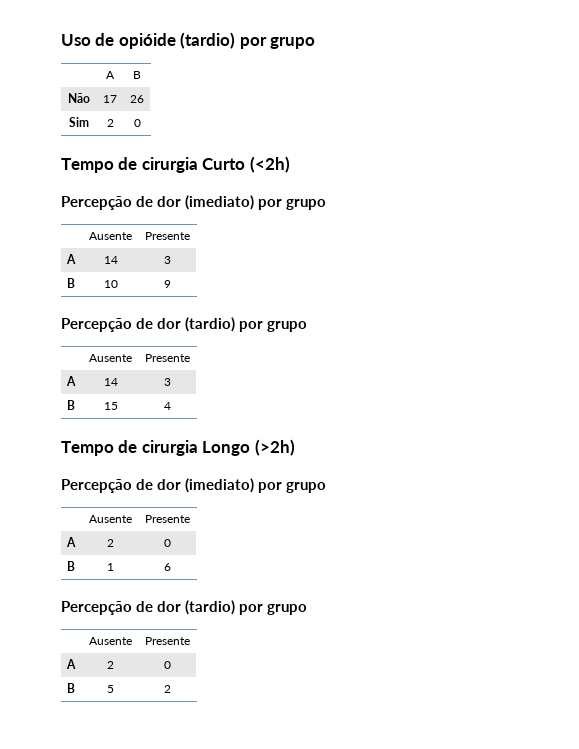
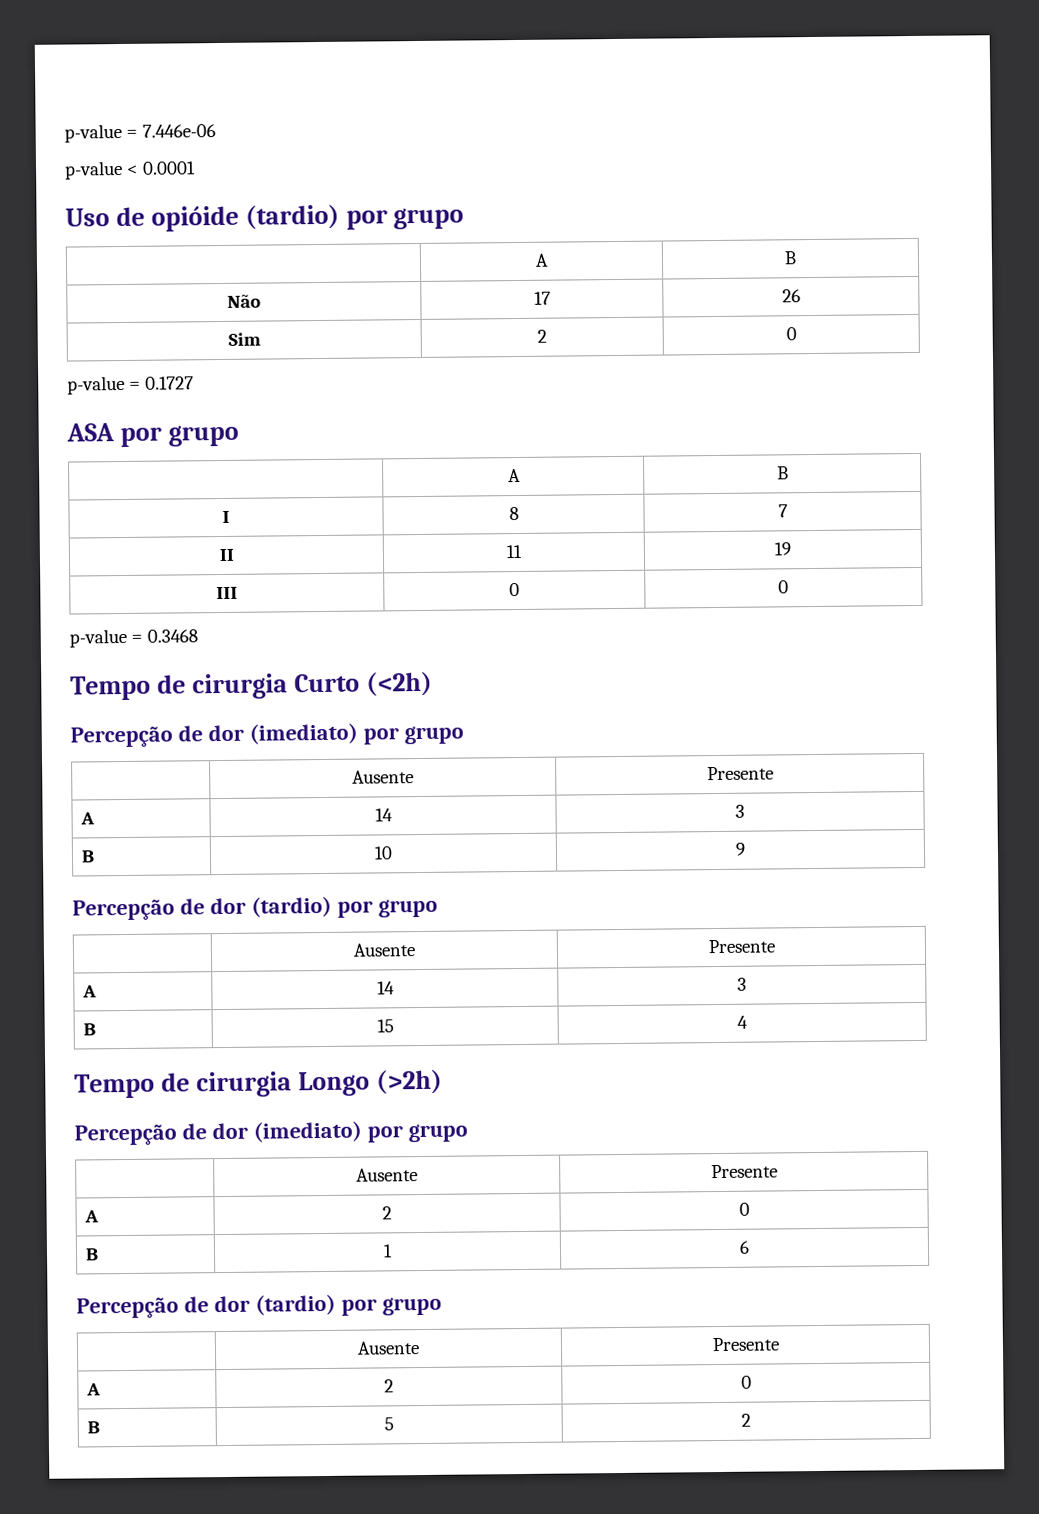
+ p-value = 7.446e-06
+ p-value < 0.0001
+ p-value = 0.1727
+ ASA por grupo
+ | A | B
+ I | 8 | 7
+ II | 11 | 19
+ III | 0 | 0
+ p-value = 0.3468

